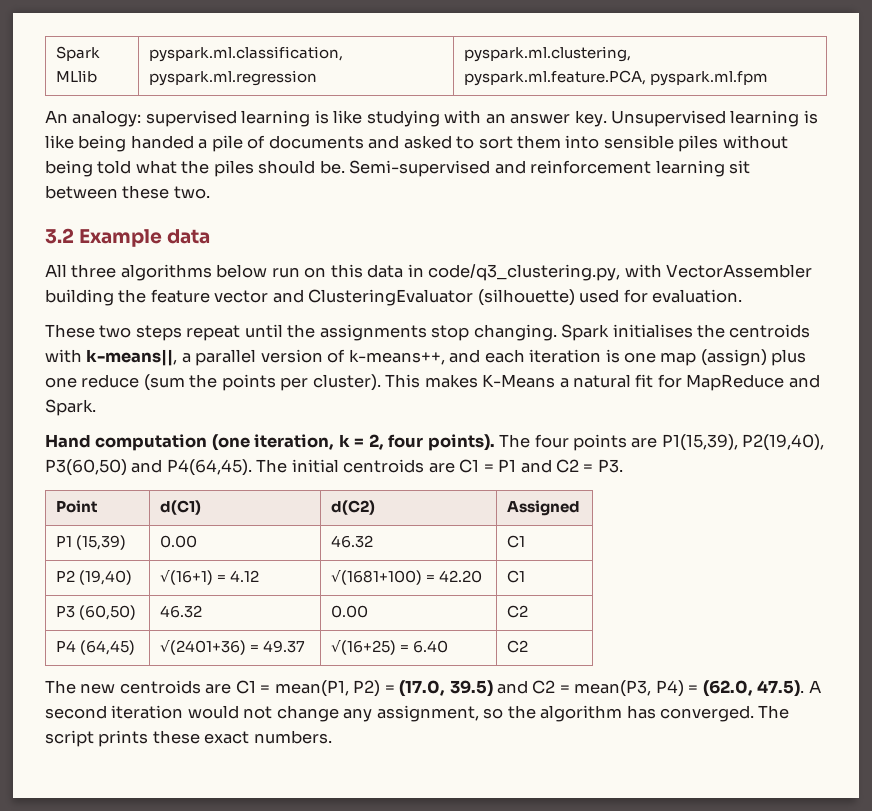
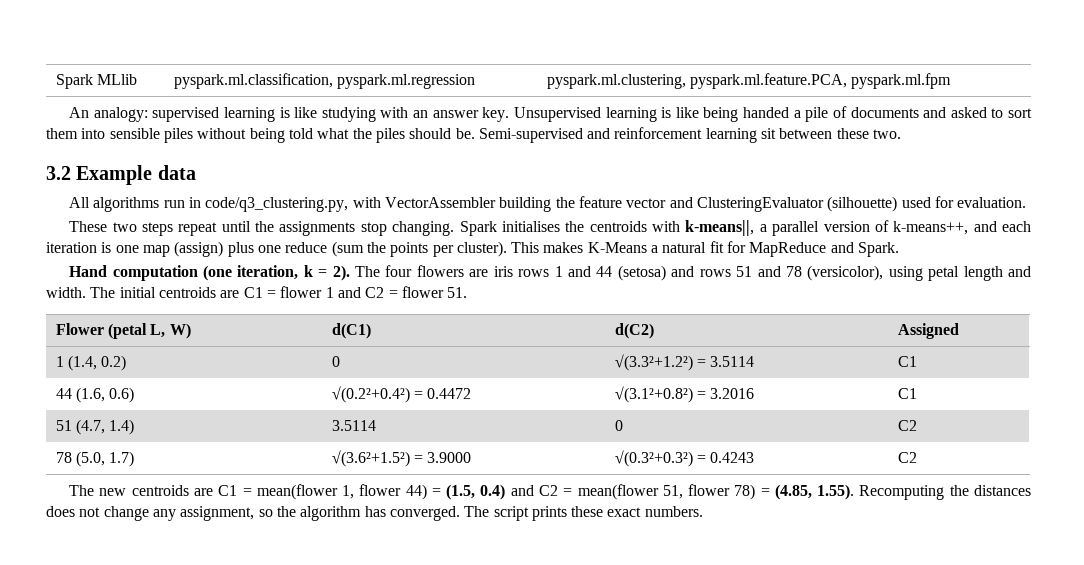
- All three algorithms below run on this data in code/q3_clustering.py, with VectorAssembler building the feature vector and ClusteringEvaluator (silhouette) used for evaluation.
+ All algorithms run in code/q3_clustering.py, with VectorAssembler building the feature vector and ClusteringEvaluator (silhouette) used for evaluation.
- Hand computation (one iteration, k = 2, four points). The four points are P1(15,39), P2(19,40), P3(60,50) and P4(64,45).
+ Hand computation (one iteration, k = 2). The four flowers are iris rows 1 and 44 (setosa) and rows 51 and 78 (versicolor), using petal length and width.
- The initial centroids are C1 = P1 and C2 = P3.
- Point | d(C1) | d(C2) | Assigned
- P1 (15,39) | 0.00 | 46.32 | C1
- P2 (19,40) | √(16+1) = 4.12 | √(1681+100) = 42.20 | C1
- P3 (60,50) | 46.32 | 0.00 | C2
- P4 (64,45) | √(2401+36) = 49.37 | √(16+25) = 6.40 | C2
+ The initial centroids are C1 = flower 1 and C2 = flower 51.
+ Flower (petal L, W) | d(C1) | d(C2) | Assigned
+ 1 (1.4, 0.2) | 0 | √(3.3²+1.2²) = 3.5114 | C1
+ 44 (1.6, 0.6) | √(0.2²+0.4²) = 0.4472 | √(3.1²+0.8²) = 3.2016 | C1
+ 51 (4.7, 1.4) | 3.5114 | 0 | C2
+ 78 (5.0, 1.7) | √(3.6²+1.5²) = 3.9000 | √(0.3²+0.3²) = 0.4243 | C2
- The new centroids are C1 = mean(P1, P2) = (17.0, 39.5) and C2 = mean(P3, P4) = (62.0, 47.5). A second iteration would not change any assignment, so the algorithm has converged.
+ The new centroids are C1 = mean(flower 1, flower 44) = (1.5, 0.4) and C2 = mean(flower 51, flower 78) = (4.85, 1.55). Recomputing the distances does not change any assignment, so the algorithm has converged.

